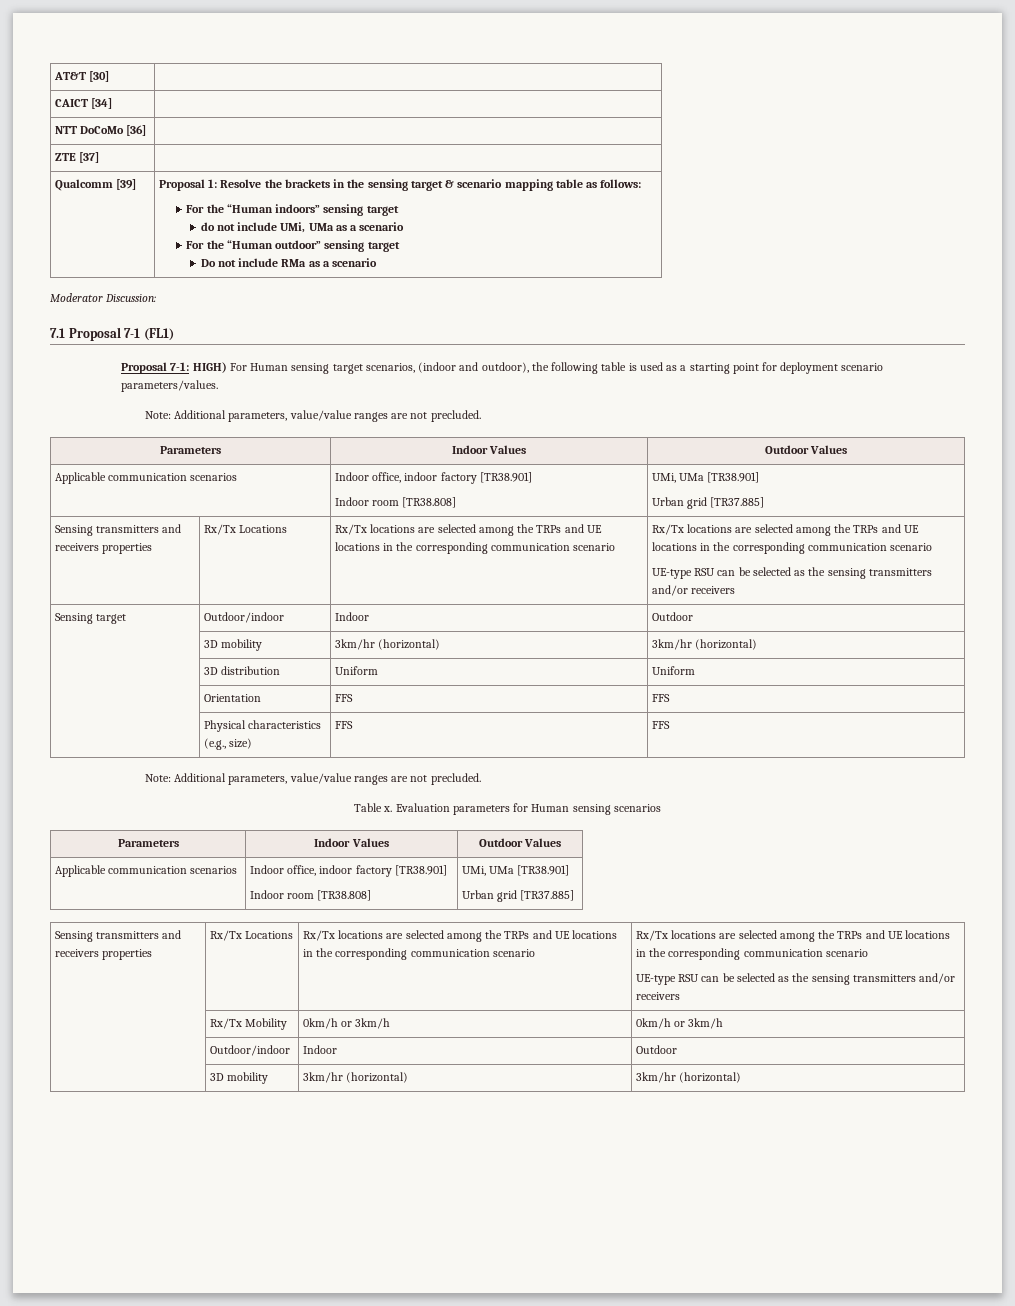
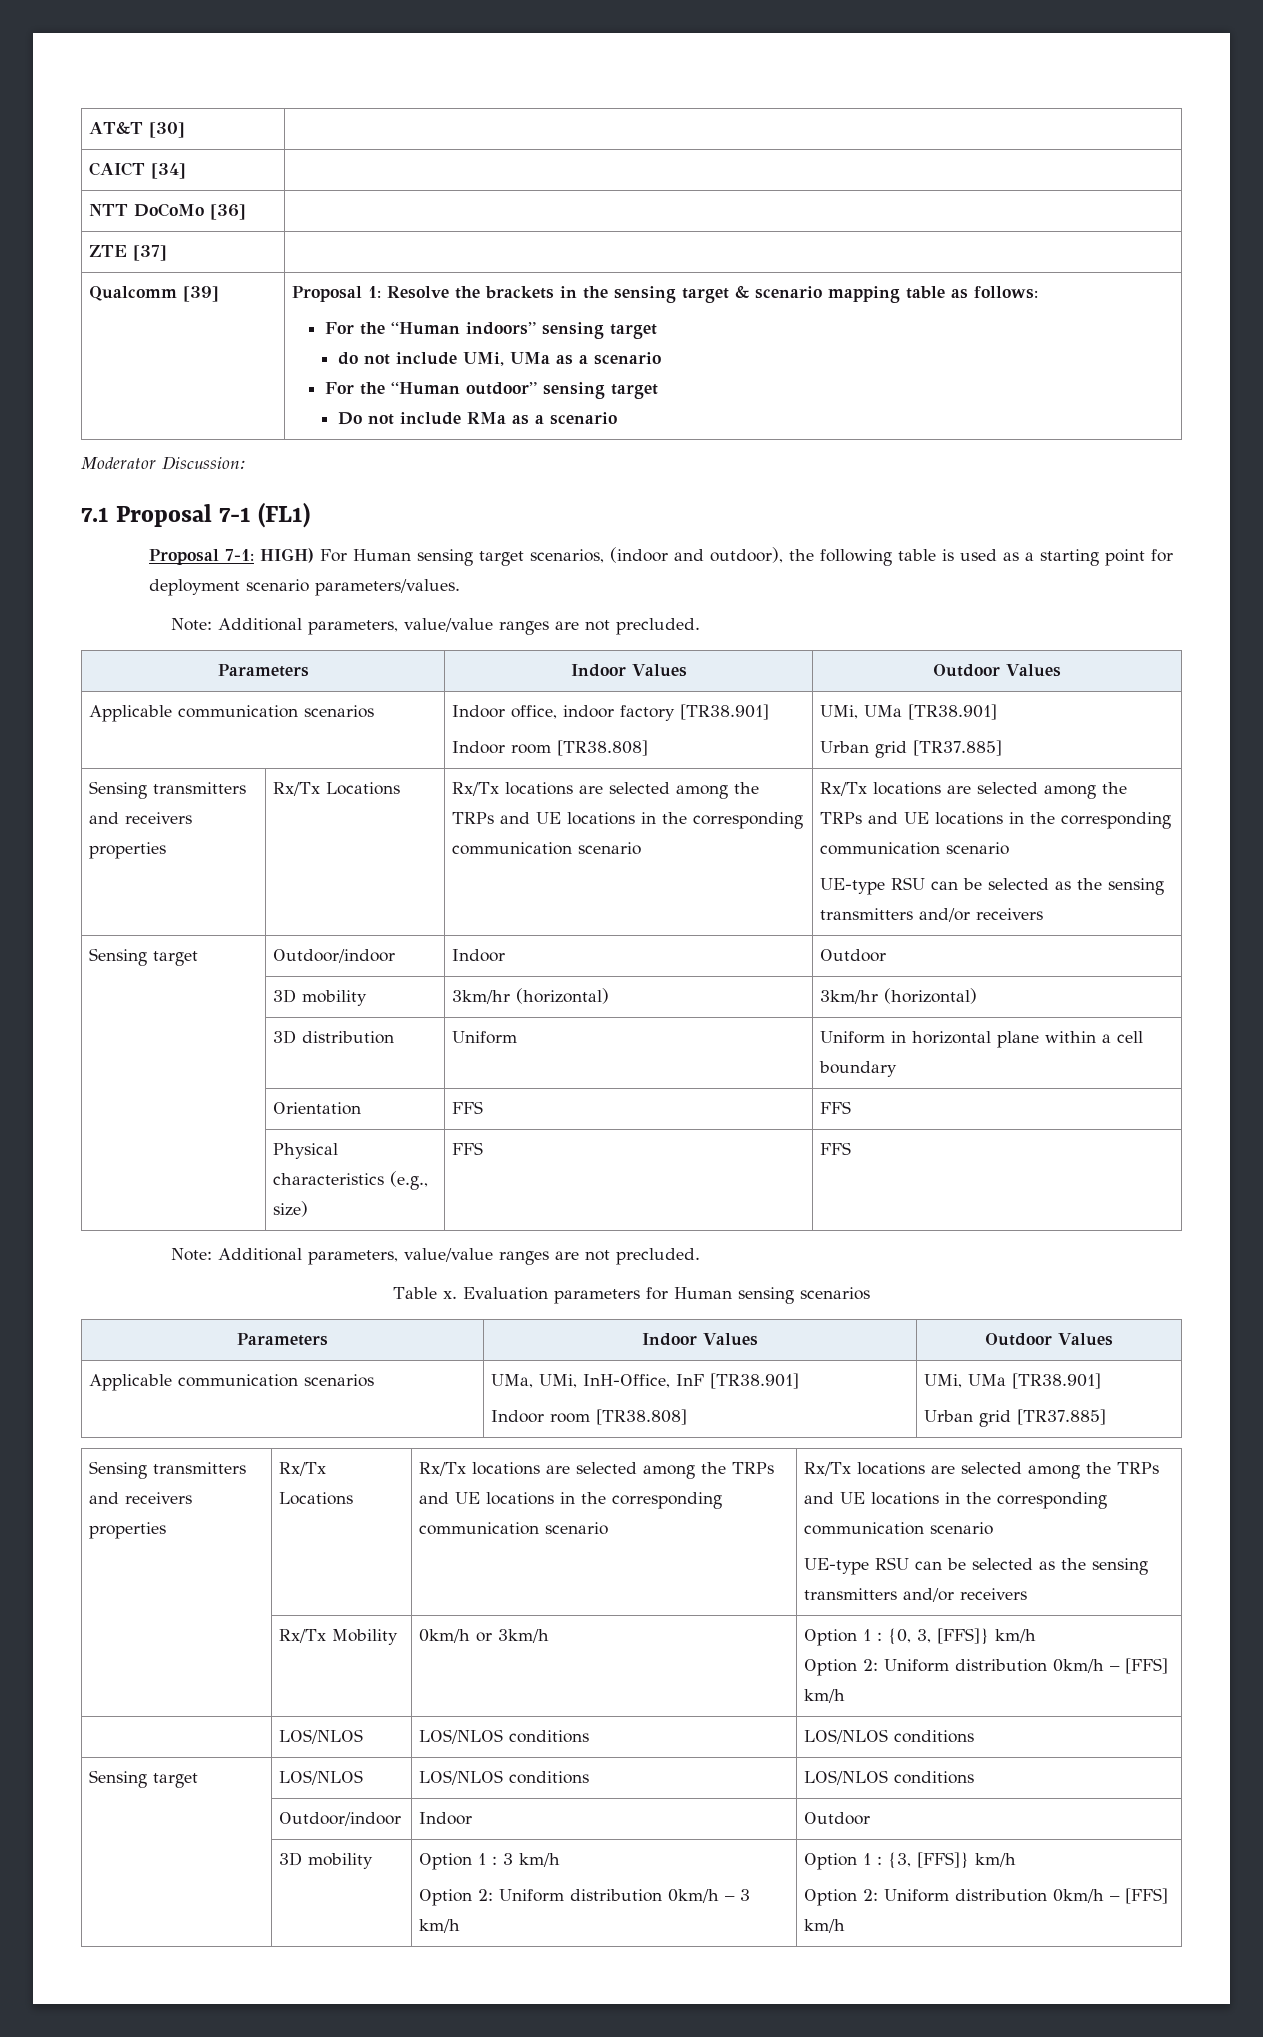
- | 3D distribution | Uniform | Uniform
+ | 3D distribution | Uniform | Uniform in horizontal plane within a cell boundary
  Evaluation parameters for Human sensing scenarios
  Parameters | Indoor Values | Outdoor Values
- Applicable communication scenarios | Indoor office, indoor factory [TR38.901]
+ Applicable communication scenarios | UMa, UMi, InH-Office, InF [TR38.901]
- | Rx/Tx Mobility | 0km/h or 3km/h | 0km/h or 3km/h
+ | Rx/Tx Mobility | 0km/h or 3km/h | Option 1 : {0, 3, [FFS]} km/h
+ Option 2: Uniform distribution 0km/h – [FFS] km/h
+ | LOS/NLOS | LOS/NLOS conditions | LOS/NLOS conditions
+ Sensing target | LOS/NLOS | LOS/NLOS conditions | LOS/NLOS conditions
  | Outdoor/indoor | Indoor | Outdoor
- | 3D mobility | 3km/hr (horizontal) | 3km/hr (horizontal)
+ | 3D mobility | Option 1 : 3 km/h
+ Option 2: Uniform distribution 0km/h – 3 km/h | Option 1 : {3, [FFS]} km/h
+ Option 2: Uniform distribution 0km/h – [FFS] km/h

